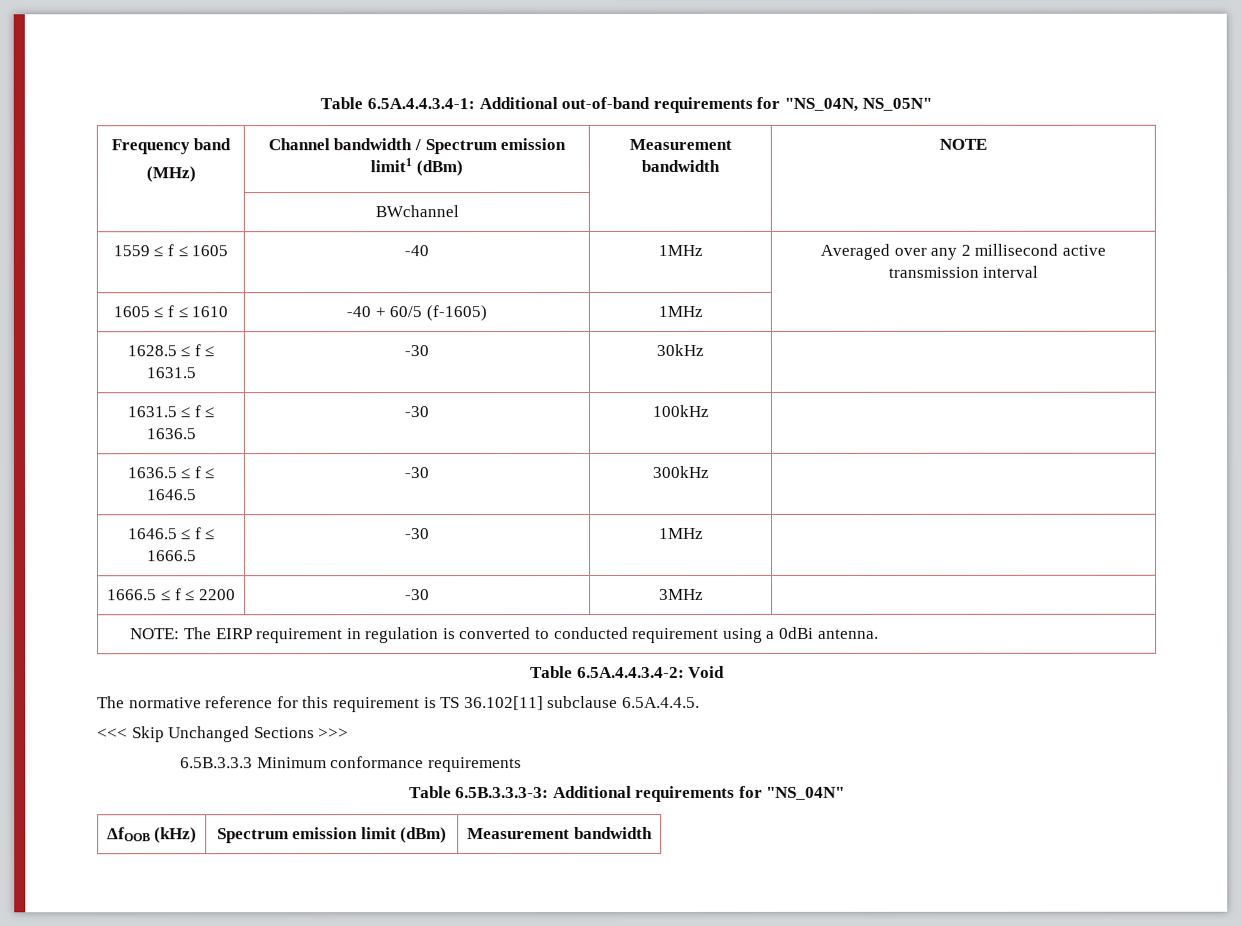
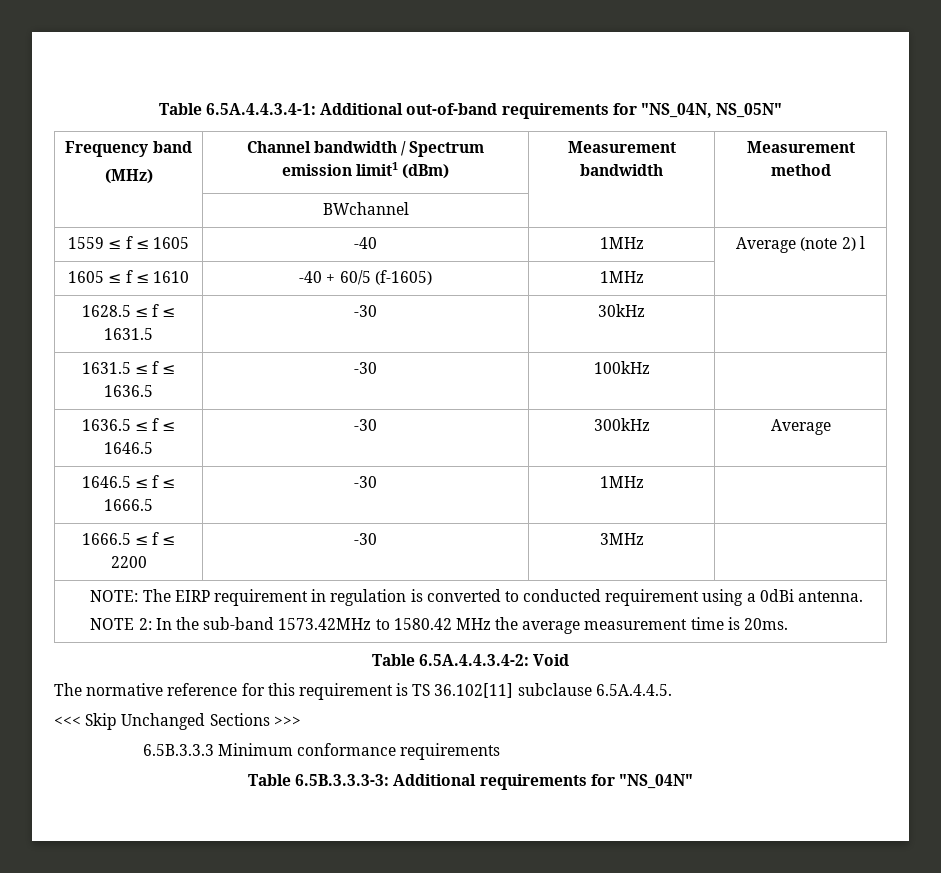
  Frequency band
- (MHz) | Channel bandwidth / Spectrum emission limit1 (dBm) | Measurement bandwidth | NOTE
+ (MHz) | Channel bandwidth / Spectrum emission limit1 (dBm) | Measurement bandwidth | Measurement method
- 1559 ≤ f ≤ 1605 | -40 | 1MHz | Averaged over any 2 millisecond active transmission interval
+ 1559 ≤ f ≤ 1605 | -40 | 1MHz | Average (note 2) l
- 1636.5 ≤ f ≤ 1646.5 | -30 | 300kHz |
+ 1636.5 ≤ f ≤ 1646.5 | -30 | 300kHz | Average
  NOTE: The EIRP requirement in regulation is converted to conducted requirement using a 0dBi antenna.
+ NOTE 2: In the sub-band 1573.42MHz to 1580.42 MHz the average measurement time is 20ms.
- ΔfOOB (kHz) | Spectrum emission limit (dBm) | Measurement bandwidth

